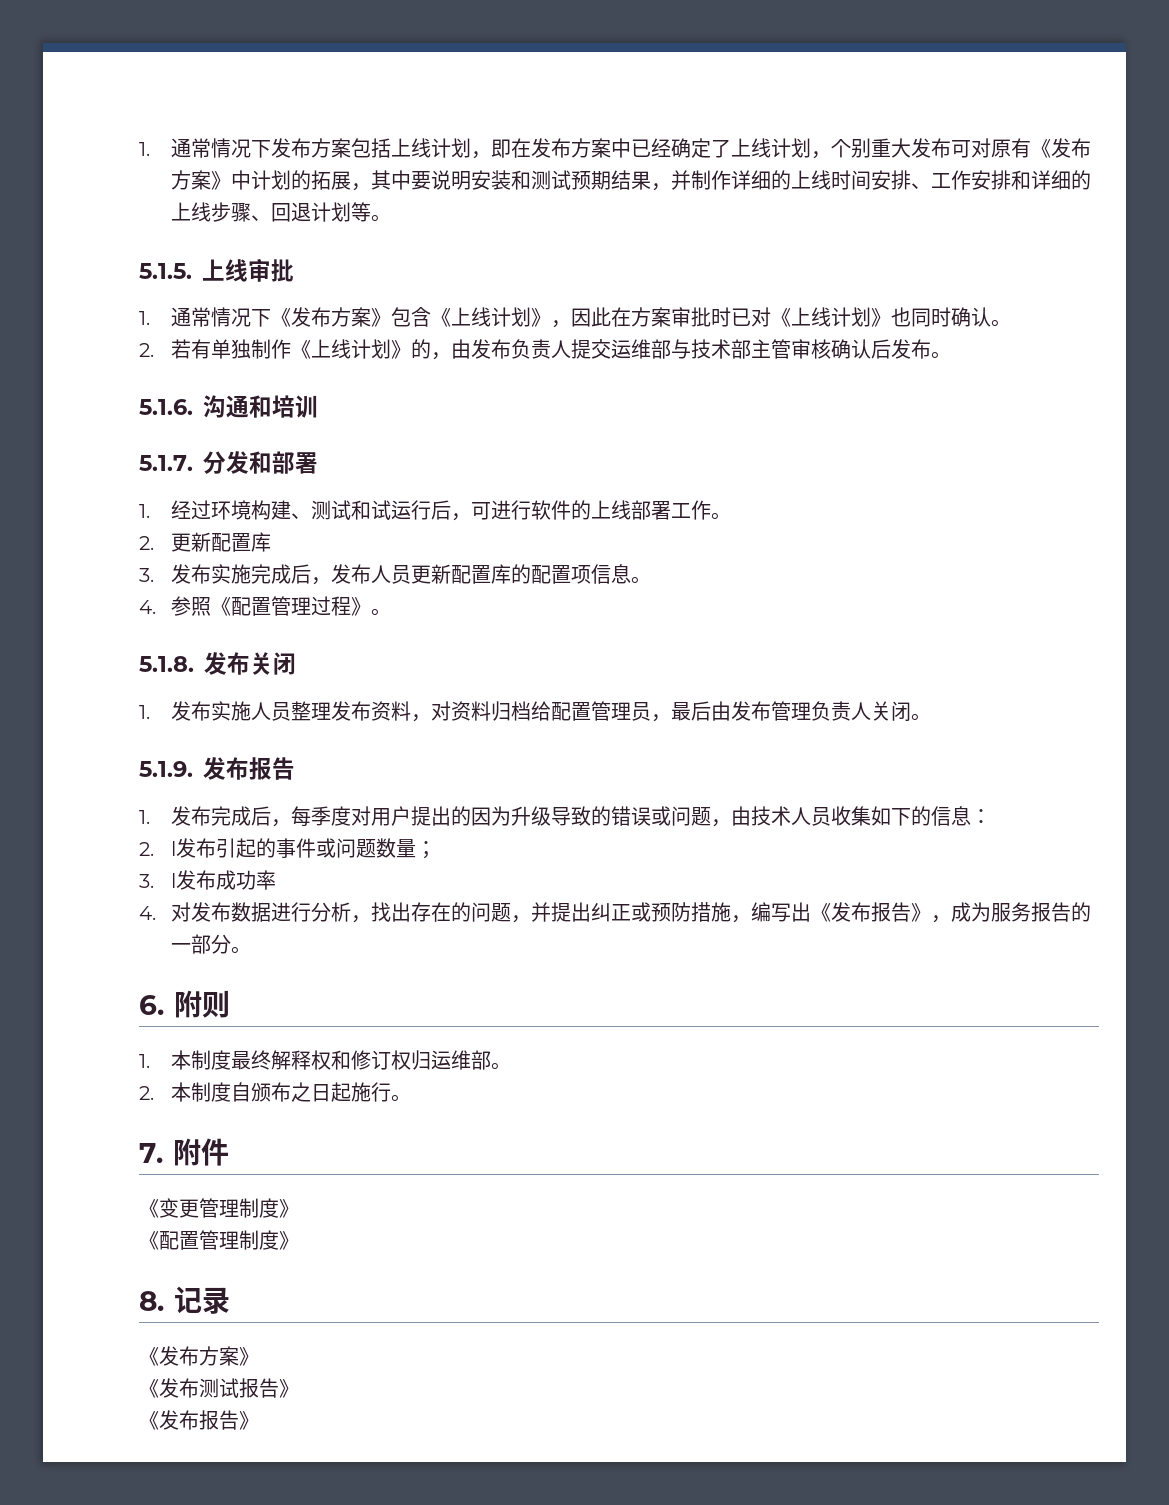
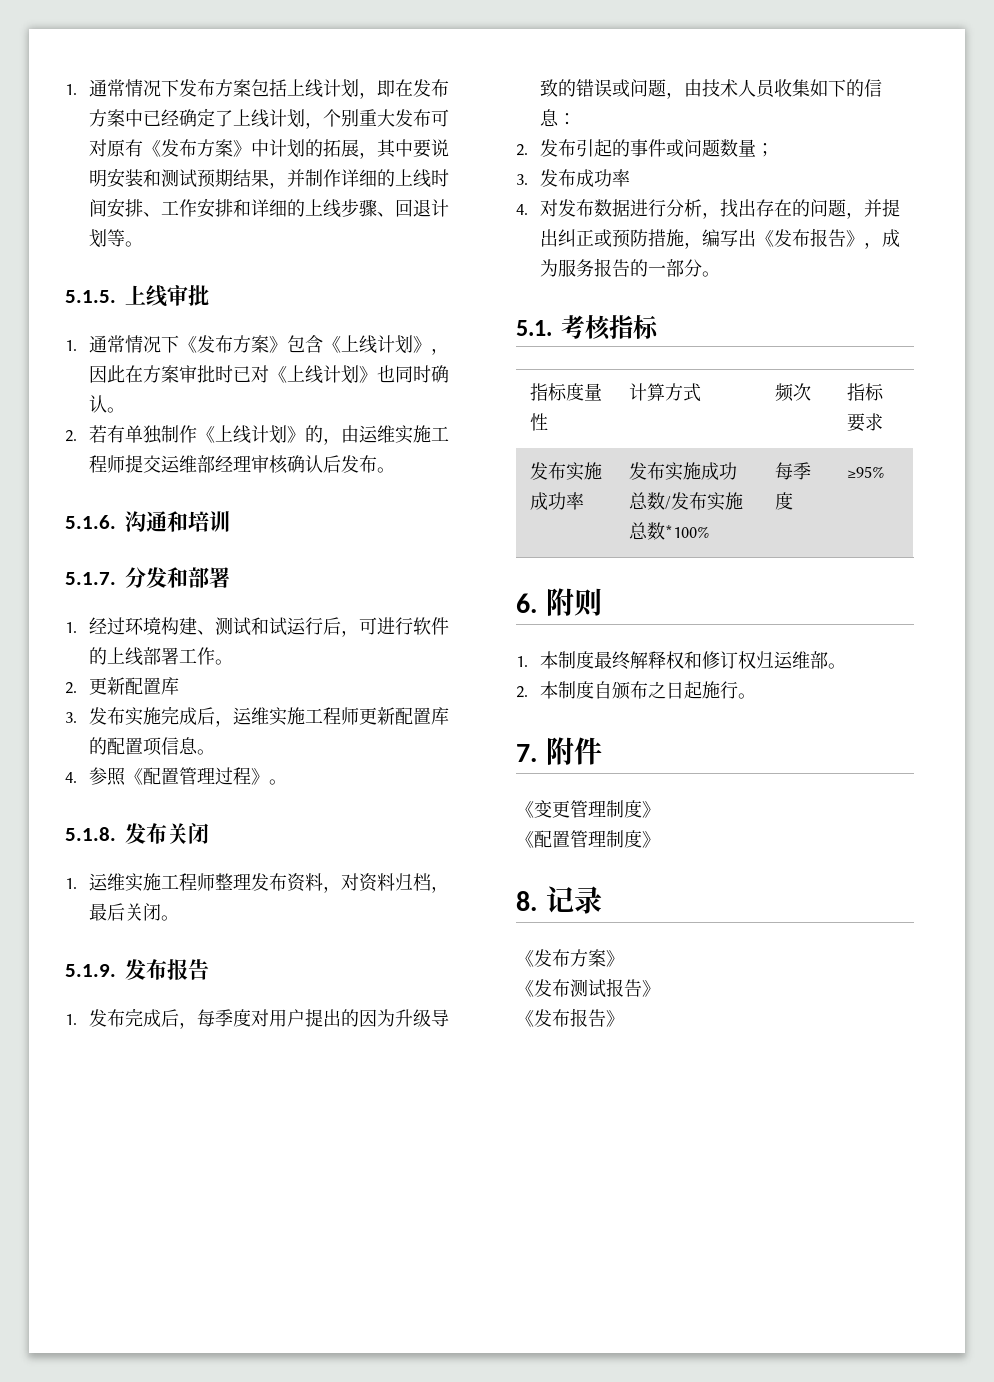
- 2.若有单独制作《上线计划》的，由发布负责人提交运维部与技术部主管审核确认后发布。
+ 2.若有单独制作《上线计划》的，由运维实施工程师提交运维部经理审核确认后发布。
- 3.发布实施完成后，发布人员更新配置库的配置项信息。
+ 3.发布实施完成后，运维实施工程师更新配置库的配置项信息。
- 1.发布实施人员整理发布资料，对资料归档给配置管理员，最后由发布管理负责人关闭。
+ 1.运维实施工程师整理发布资料，对资料归档，最后关闭。
- 2. l发布引起的事件或问题数量；
+ 2.发布引起的事件或问题数量；
- 3. l发布成功率
+ 3.发布成功率
+ 5.1.考核指标
+ 指标度量性 | 计算方式 | 频次 | 指标要求
+ 发布实施成功率 | 发布实施成功总数/发布实施总数*100% | 每季度 | ≥95%

